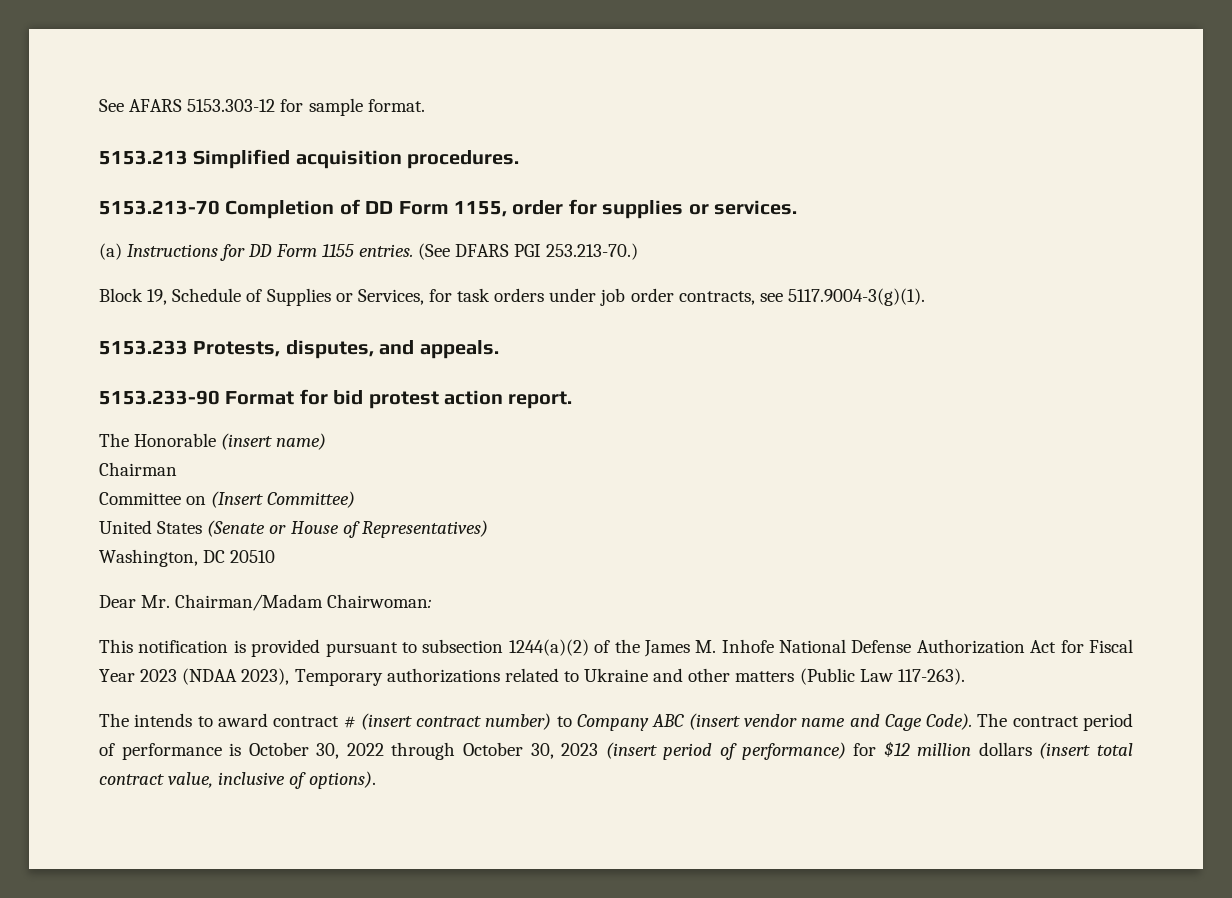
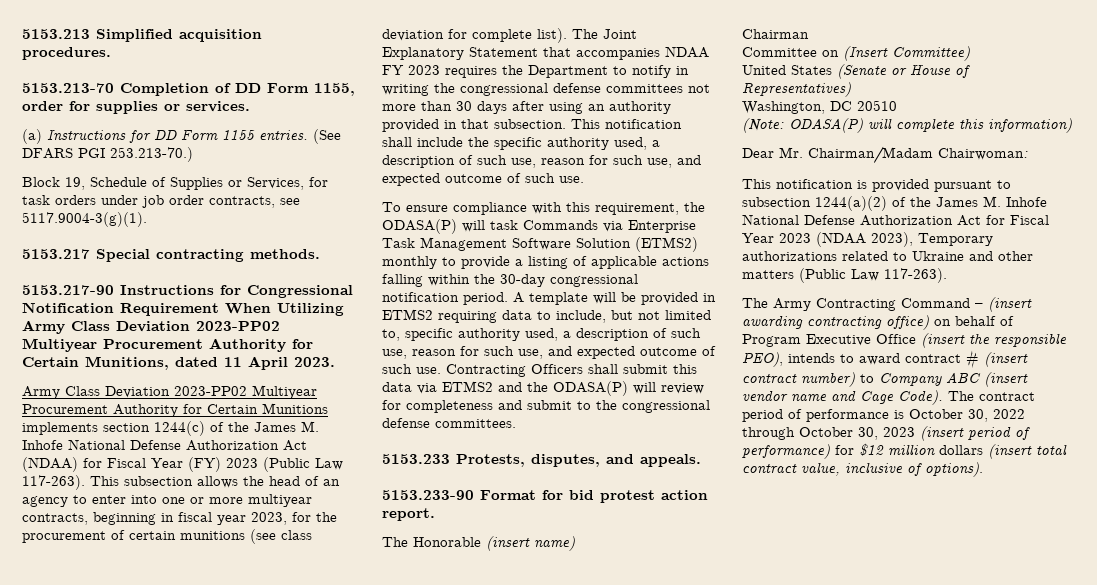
- See AFARS 5153.303-12 for sample format.
+ 5153.217 Special contracting methods.
+ 5153.217-90 Instructions for Congressional Notification Requirement When Utilizing Army Class Deviation 2023-PP02 Multiyear Procurement Authority for Certain Munitions, dated 11 April 2023.
+ Army Class Deviation 2023-PP02 Multiyear Procurement Authority for Certain Munitions implements section 1244(c) of the James M. Inhofe National Defense Authorization Act (NDAA) for Fiscal Year (FY) 2023 (Public Law 117-263). This subsection allows the head of an agency to enter into one or more multiyear contracts, beginning in fiscal year 2023, for the procurement of certain munitions (see class deviation for complete list). The Joint Explanatory Statement that accompanies NDAA FY 2023 requires the Department to notify in writing the congressional defense committees not more than 30 days after using an authority provided in that subsection. This notification shall include the specific authority used, a description of such use, reason for such use, and expected outcome of such use.
+ To ensure compliance with this requirement, the ODASA(P) will task Commands via Enterprise Task Management Software Solution (ETMS2) monthly to provide a listing of applicable actions falling within the 30-day congressional notification period. A template will be provided in ETMS2 requiring data to include, but not limited to, specific authority used, a description of such use, reason for such use, and expected outcome of such use. Contracting Officers shall submit this data via ETMS2 and the ODASA(P) will review for completeness and submit to the congressional defense committees.
+ (Note: ODASA(P) will complete this information)
- The intends to award contract # (insert contract number) to Company ABC (insert vendor name and Cage Code).
+ The Army Contracting Command – (insert awarding contracting office) on behalf of Program Executive Office (insert the responsible PEO), intends to award contract # (insert contract number) to Company ABC (insert vendor name and Cage Code).

